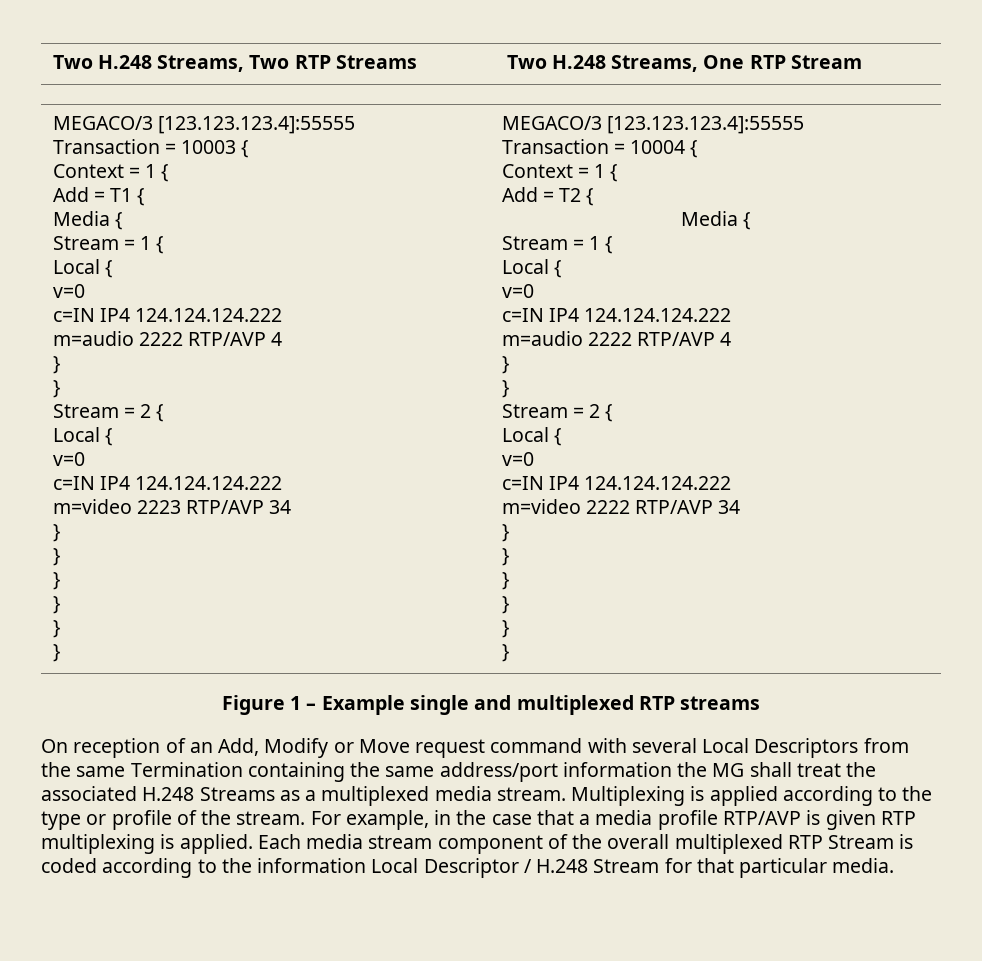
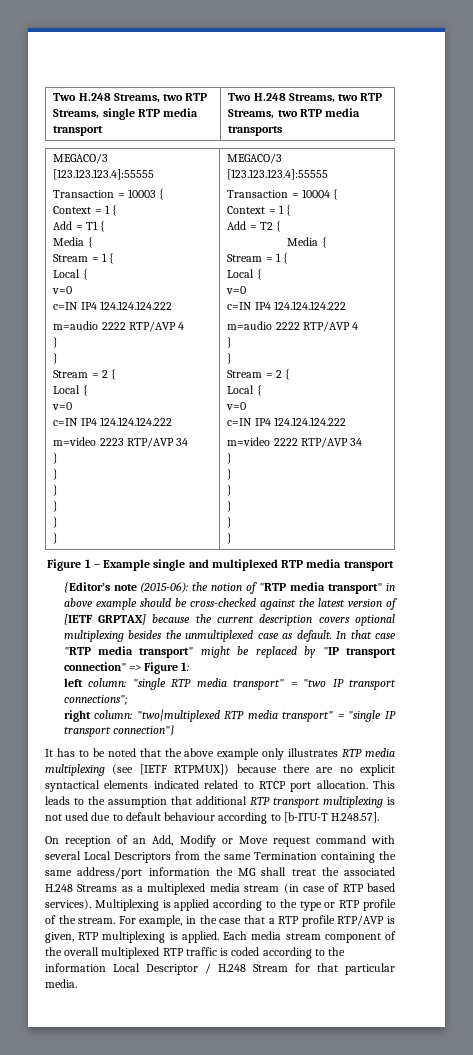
- Two H.248 Streams, Two RTP Streams | Two H.248 Streams, One RTP Stream
+ Two H.248 Streams, two RTP Streams, single RTP media transport | Two H.248 Streams, two RTP Streams, two RTP media transports
- Figure 1 – Example single and multiplexed RTP streams
+ Figure 1 – Example single and multiplexed RTP media transport
+ {Editor’s note (2015-06): the notion of "RTP media transport" in above example should be cross-checked against the latest version of [IETF GRPTAX] because the current description covers optional multiplexing besides the unmultiplexed case as default. In that case "RTP media transport" might be replaced by "IP transport connection" => Figure 1:
+ left column: "single RTP media transport" = "two IP transport connections";
+ right column: "two|multiplexed RTP media transport" = "single IP transport connection"}
+ It has to be noted that the above example only illustrates RTP media multiplexing (see [IETF RTPMUX]) because there are no explicit syntactical elements indicated related to RTCP port allocation. This leads to the assumption that additional RTP transport multiplexing is not used due to default behaviour according to [b-ITU-T H.248.57].
- On reception of an Add, Modify or Move request command with several Local Descriptors from the same Termination containing the same address/port information the MG shall treat the associated H.248 Streams as a multiplexed media stream.
+ On reception of an Add, Modify or Move request command with several Local Descriptors from the same Termination containing the same address/port information the MG shall treat the associated H.248 Streams as a multiplexed media stream (in case of RTP based services).
- Multiplexing is applied according to the type or profile of the stream.
+ Multiplexing is applied according to the type or RTP profile of the stream.
- For example, in the case that a media profile RTP/AVP is given RTP multiplexing is applied.
+ For example, in the case that a RTP profile RTP/AVP is given, RTP multiplexing is applied.
- Each media stream component of the overall multiplexed RTP Stream is coded according to the information Local Descriptor / H.248 Stream for that particular media.
+ Each media stream component of the overall multiplexed RTP traffic is coded according to the information Local Descriptor / H.248 Stream for that particular media.

